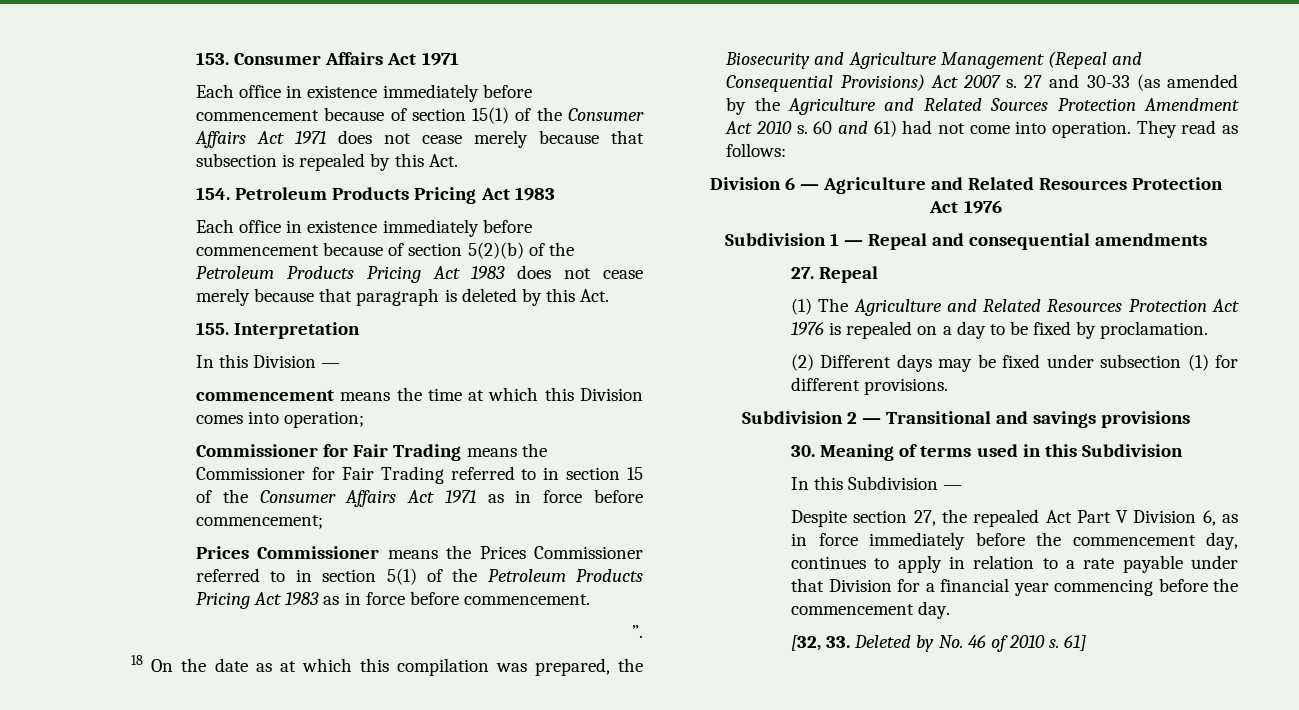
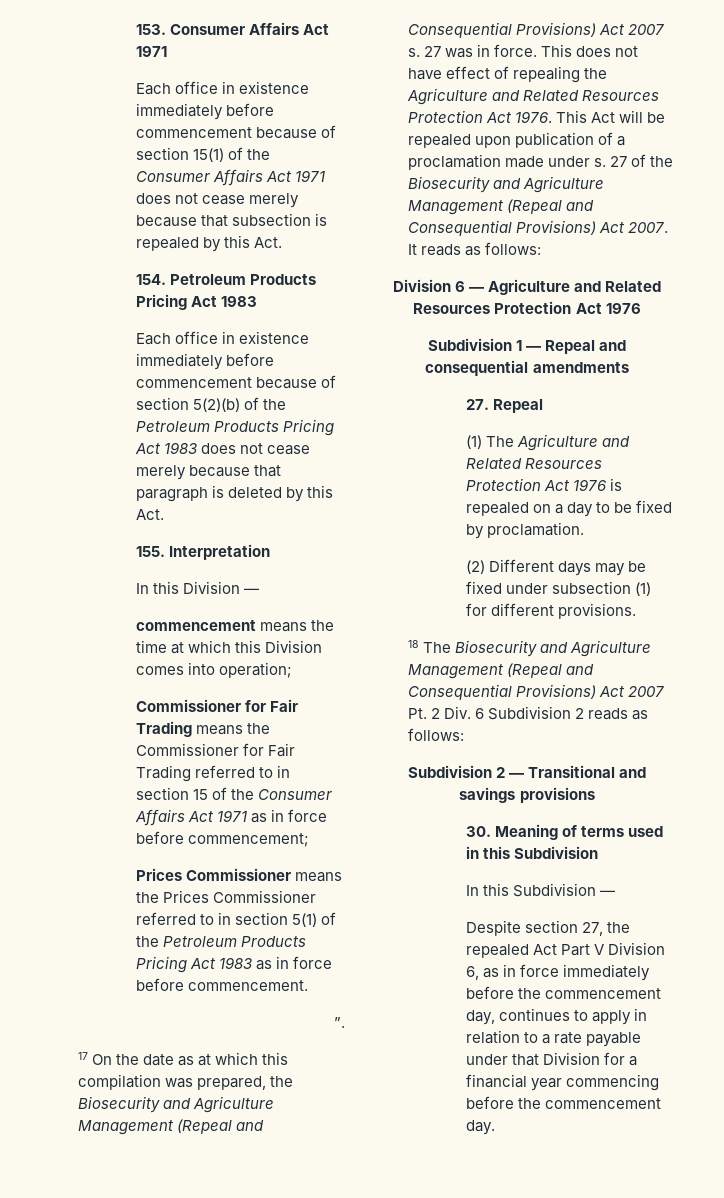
- 18 On the date as at which this compilation was prepared, the Biosecurity and Agriculture Management (Repeal and Consequential Provisions) Act 2007 s.
+ 17 On the date as at which this compilation was prepared, the Biosecurity and Agriculture Management (Repeal and Consequential Provisions) Act 2007 s.
- 27 and 30-33 (as amended by the Agriculture and Related Sources Protection Amendment Act 2010 s. 60 and 61) had not come into operation. They read as follows:
+ 27 was in force. This does not have effect of repealing the Agriculture and Related Resources Protection Act 1976. This Act will be repealed upon publication of a proclamation made under s. 27 of the Biosecurity and Agriculture Management (Repeal and Consequential Provisions) Act 2007. It reads as follows:
+ 18 The Biosecurity and Agriculture Management (Repeal and Consequential Provisions) Act 2007 Pt. 2 Div. 6 Subdivision 2 reads as follows:
- [32, 33. Deleted by No. 46 of 2010 s. 61]

